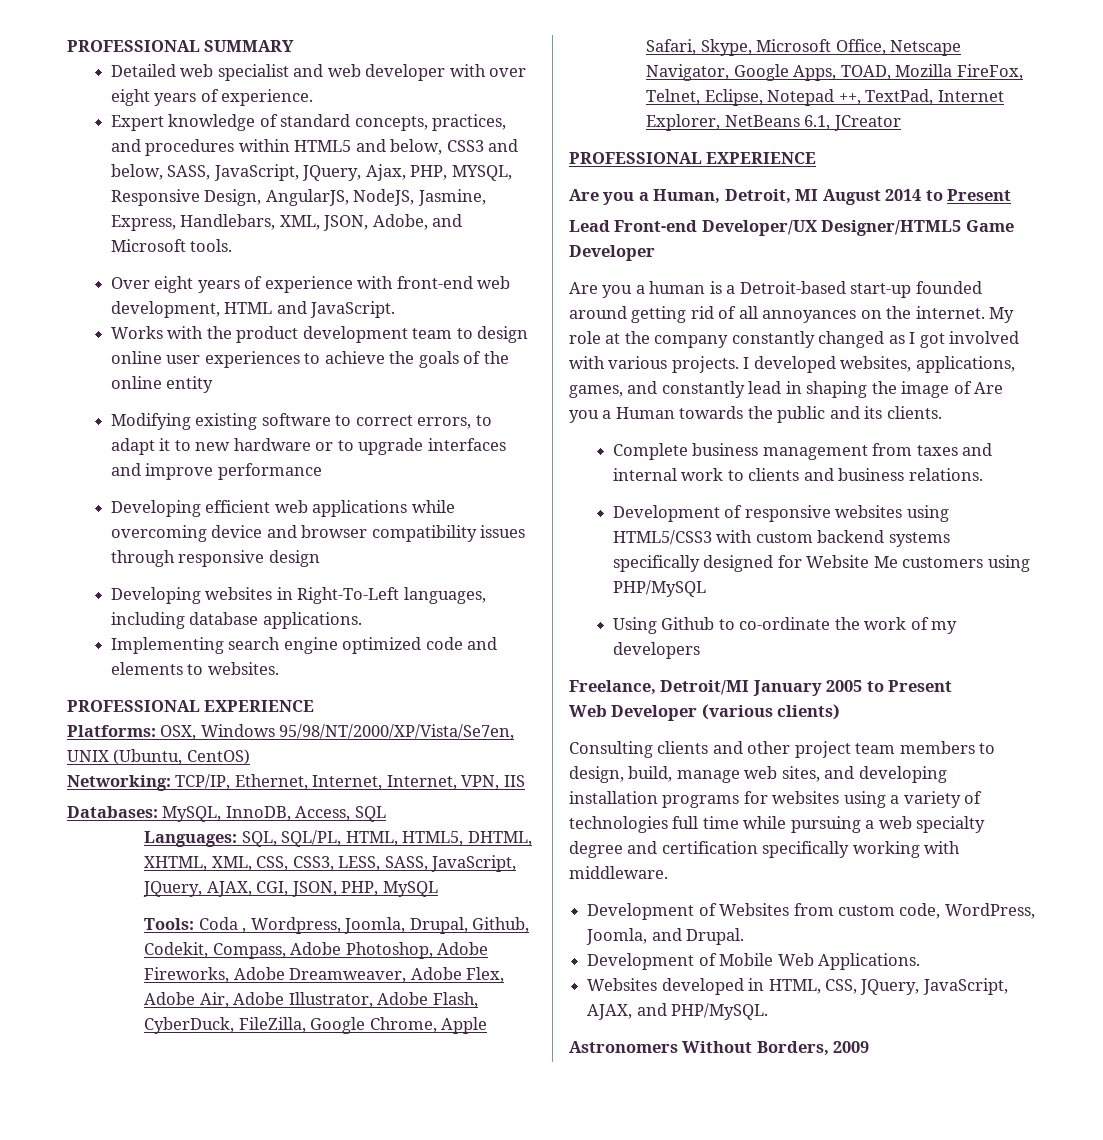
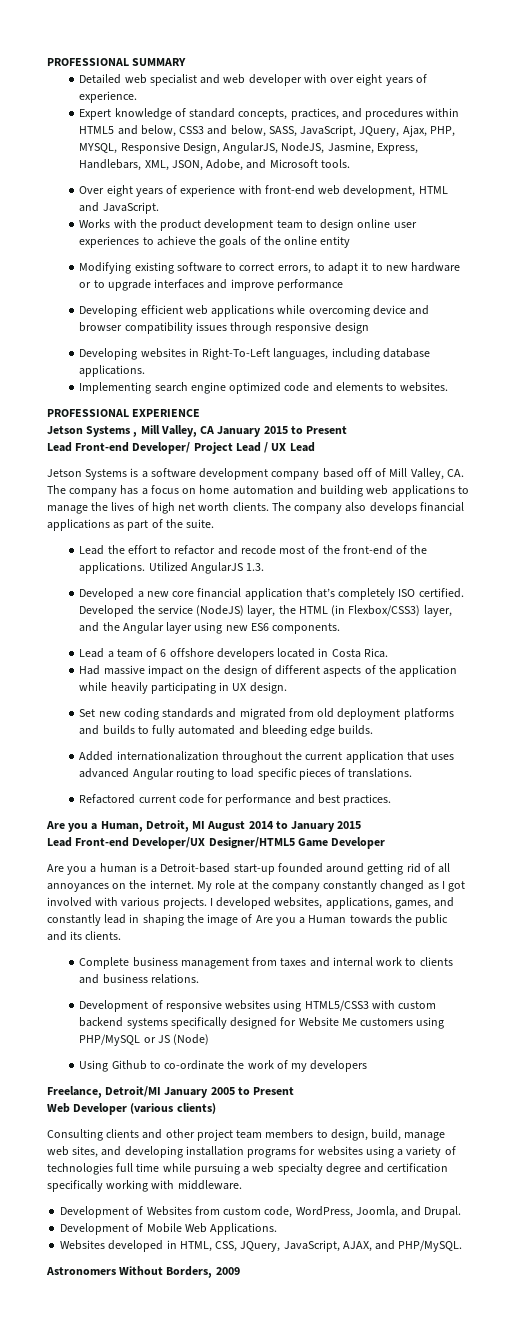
- Platforms: OSX, Windows 95/98/NT/2000/XP/Vista/Se7en, UNIX (Ubuntu, CentOS)
- Networking: TCP/IP, Ethernet, Internet, Internet, VPN, IIS
- Databases: MySQL, InnoDB, Access, SQL
- Languages: SQL, SQL/PL, HTML, HTML5, DHTML, XHTML, XML, CSS, CSS3, LESS, SASS, JavaScript, JQuery, AJAX, CGI, JSON, PHP, MySQL
- Tools: Coda , Wordpress, Joomla, Drupal, Github, Codekit, Compass, Adobe Photoshop, Adobe Fireworks, Adobe Dreamweaver, Adobe Flex, Adobe Air, Adobe Illustrator, Adobe Flash, CyberDuck, FileZilla, Google Chrome, Apple Safari, Skype, Microsoft Office, Netscape Navigator, Google Apps, TOAD, Mozilla FireFox, Telnet, Eclipse, Notepad ++, TextPad, Internet Explorer, NetBeans 6.1, JCreator
- PROFESSIONAL EXPERIENCE
+ Jetson Systems , Mill Valley, CA January 2015 to Present
+ Lead Front-end Developer/ Project Lead / UX Lead
+ Jetson Systems is a software development company based off of Mill Valley, CA. The company has a focus on home automation and building web applications to manage the lives of high net worth clients. The company also develops financial applications as part of the suite.
+ Lead the effort to refactor and recode most of the front-end of the applications. Utilized AngularJS 1.3.
+ Developed a new core financial application that’s completely ISO certified. Developed the service (NodeJS) layer, the HTML (in Flexbox/CSS3) layer, and the Angular layer using new ES6 components.
+ Lead a team of 6 offshore developers located in Costa Rica.
+ Had massive impact on the design of different aspects of the application while heavily participating in UX design.
+ Set new coding standards and migrated from old deployment platforms and builds to fully automated and bleeding edge builds.
+ Added internationalization throughout the current application that uses advanced Angular routing to load specific pieces of translations.
+ Refactored current code for performance and best practices.
- Are you a Human, Detroit, MI August 2014 to Present
+ Are you a Human, Detroit, MI August 2014 to January 2015
- Development of responsive websites using HTML5/CSS3 with custom backend systems specifically designed for Website Me customers using PHP/MySQL
+ Development of responsive websites using HTML5/CSS3 with custom backend systems specifically designed for Website Me customers using PHP/MySQL or JS (Node)

